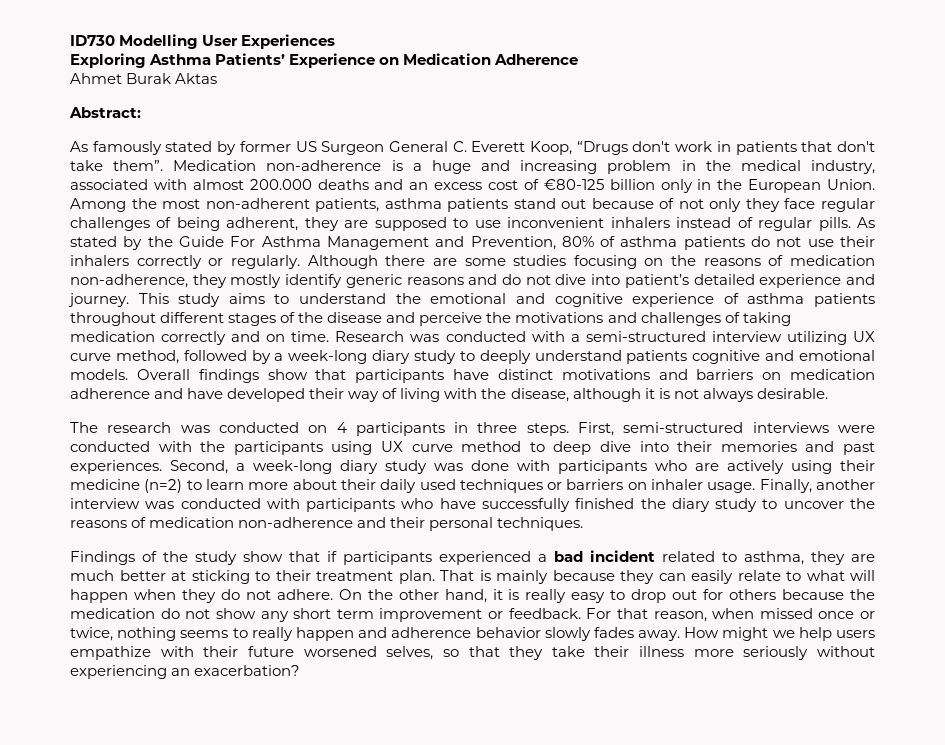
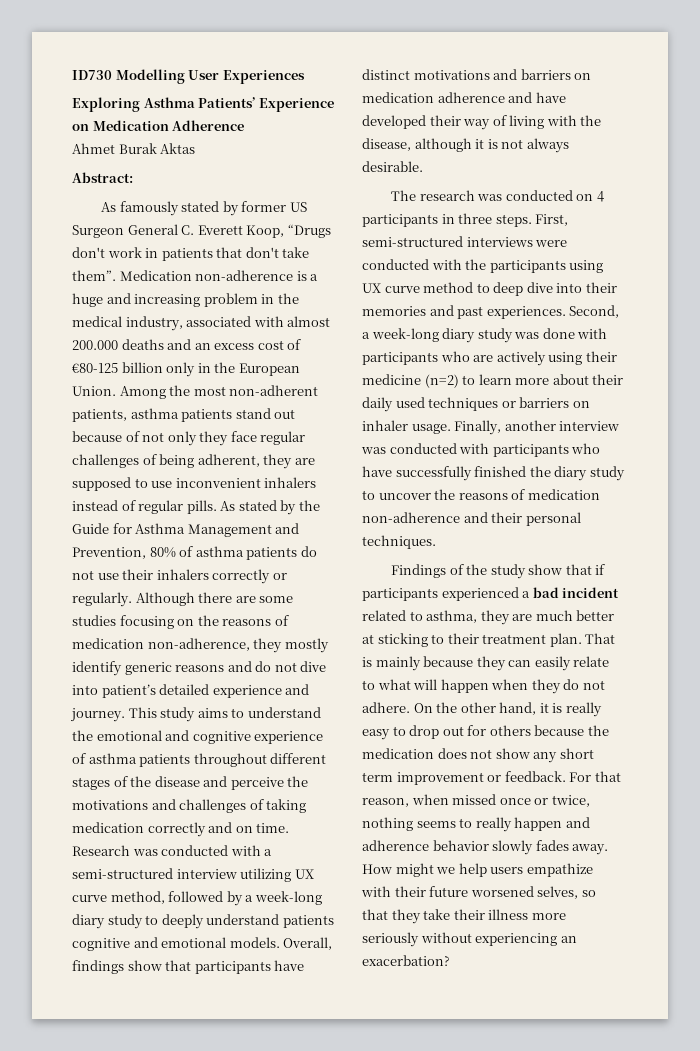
- As stated by the Guide For Asthma Management and Prevention, 80% of asthma patients do not use their inhalers correctly or regularly.
+ As stated by the Guide for Asthma Management and Prevention, 80% of asthma patients do not use their inhalers correctly or regularly.
- Overall findings show that participants have distinct motivations and barriers on medication adherence and have developed their way of living with the disease, although it is not always desirable.
+ Overall, findings show that participants have distinct motivations and barriers on medication adherence and have developed their way of living with the disease, although it is not always desirable.
- On the other hand, it is really easy to drop out for others because the medication do not show any short term improvement or feedback.
+ On the other hand, it is really easy to drop out for others because the medication does not show any short term improvement or feedback.

